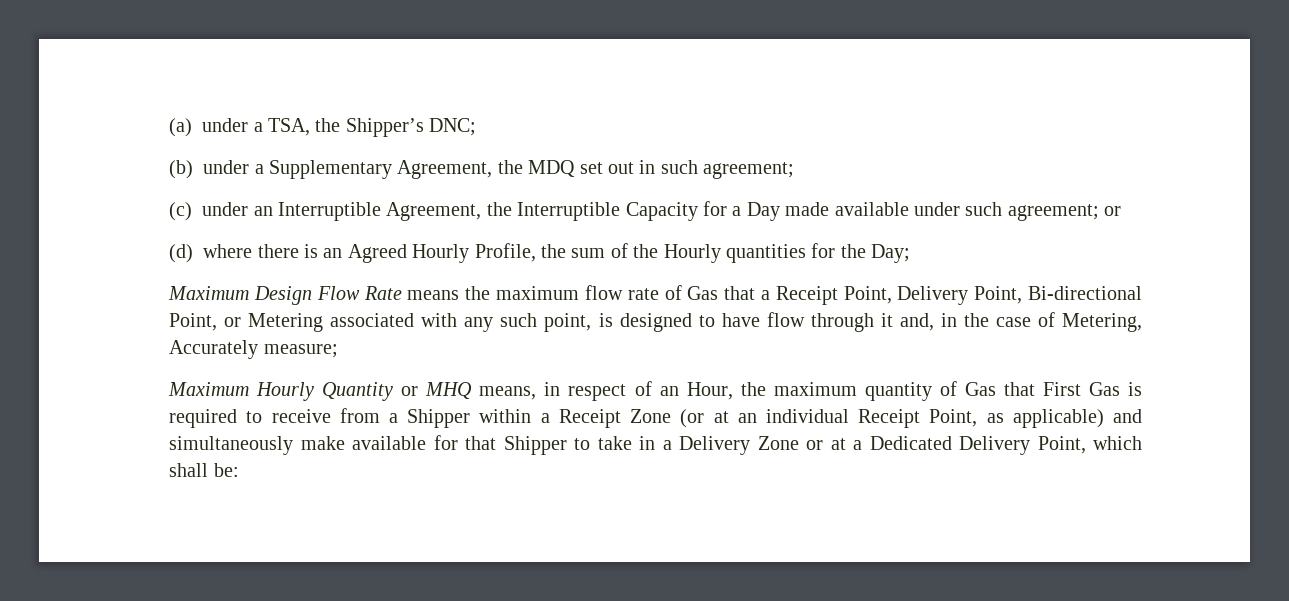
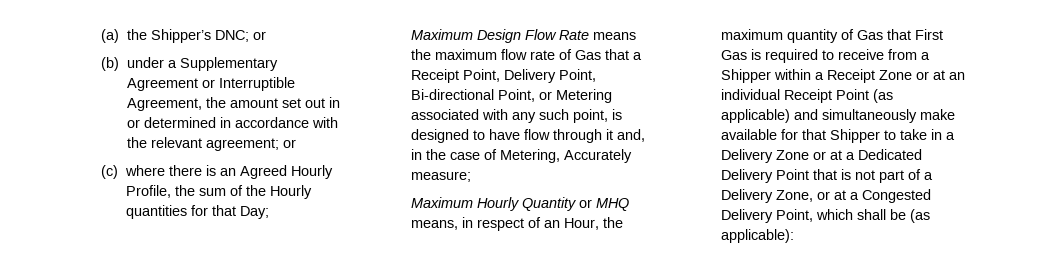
- (a) under a TSA, the Shipper’s DNC;
+ (a) the Shipper’s DNC; or
- (b) under a Supplementary Agreement, the MDQ set out in such agreement;
- (c) under an Interruptible Agreement, the Interruptible Capacity for a Day made available under such agreement; or
+ (b) under a Supplementary Agreement or Interruptible Agreement, the amount set out in or determined in accordance with the relevant agreement; or
- (d) where there is an Agreed Hourly Profile, the sum of the Hourly quantities for the Day;
+ (c) where there is an Agreed Hourly Profile, the sum of the Hourly quantities for that Day;
- Maximum Hourly Quantity or MHQ means, in respect of an Hour, the maximum quantity of Gas that First Gas is required to receive from a Shipper within a Receipt Zone (or at an individual Receipt Point, as applicable) and simultaneously make available for that Shipper to take in a Delivery Zone or at a Dedicated Delivery Point, which shall be:
+ Maximum Hourly Quantity or MHQ means, in respect of an Hour, the maximum quantity of Gas that First Gas is required to receive from a Shipper within a Receipt Zone or at an individual Receipt Point (as applicable) and simultaneously make available for that Shipper to take in a Delivery Zone or at a Dedicated Delivery Point that is not part of a Delivery Zone, or at a Congested Delivery Point, which shall be (as applicable):

